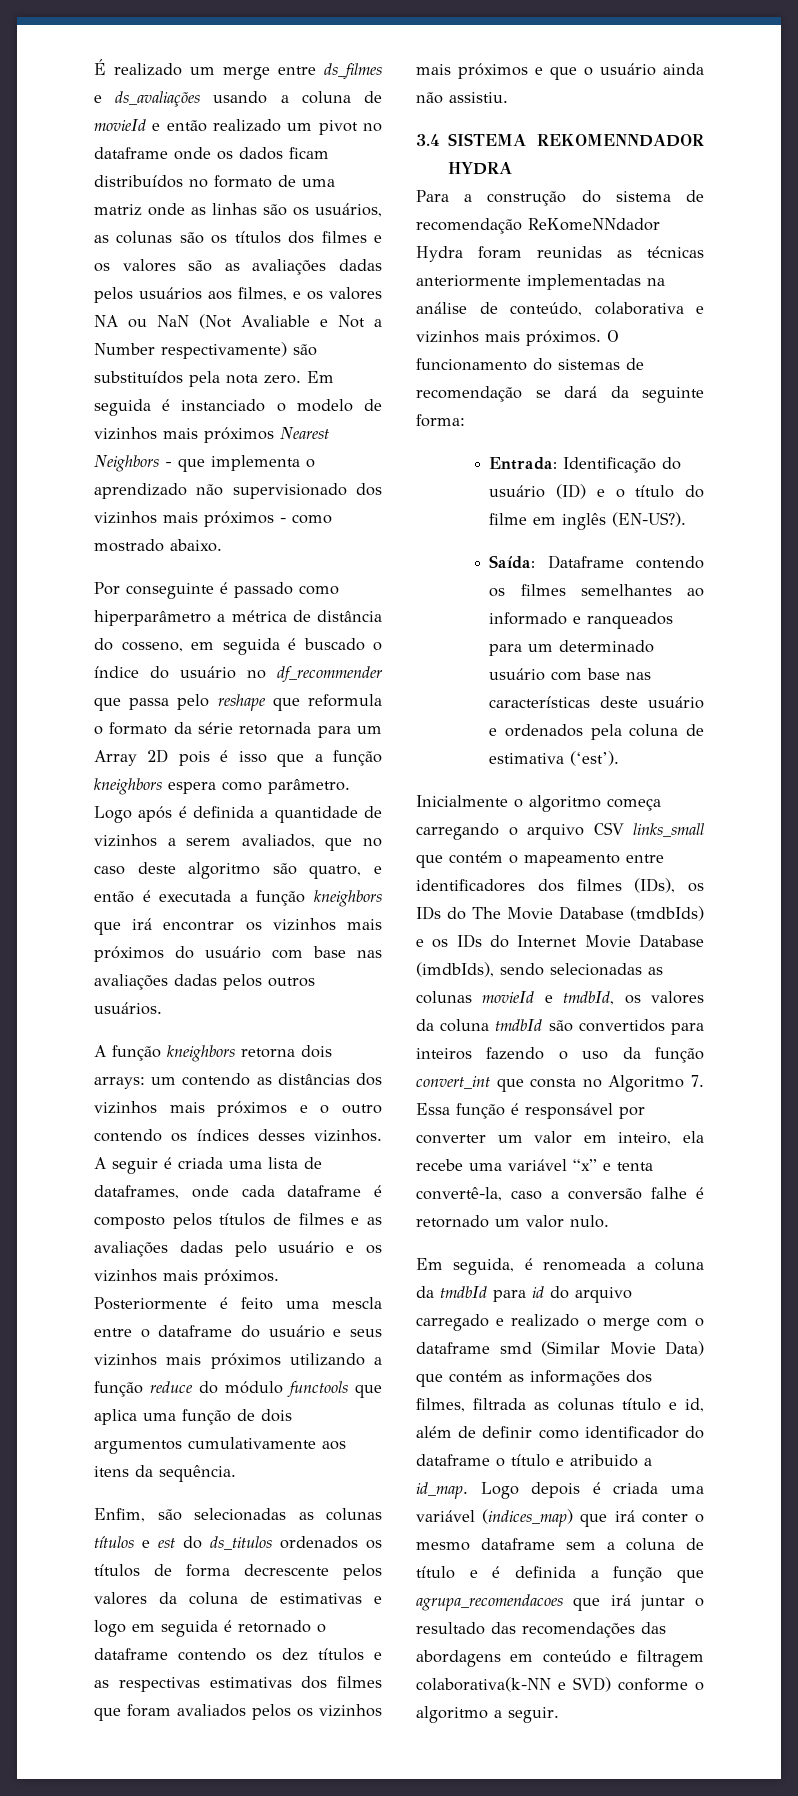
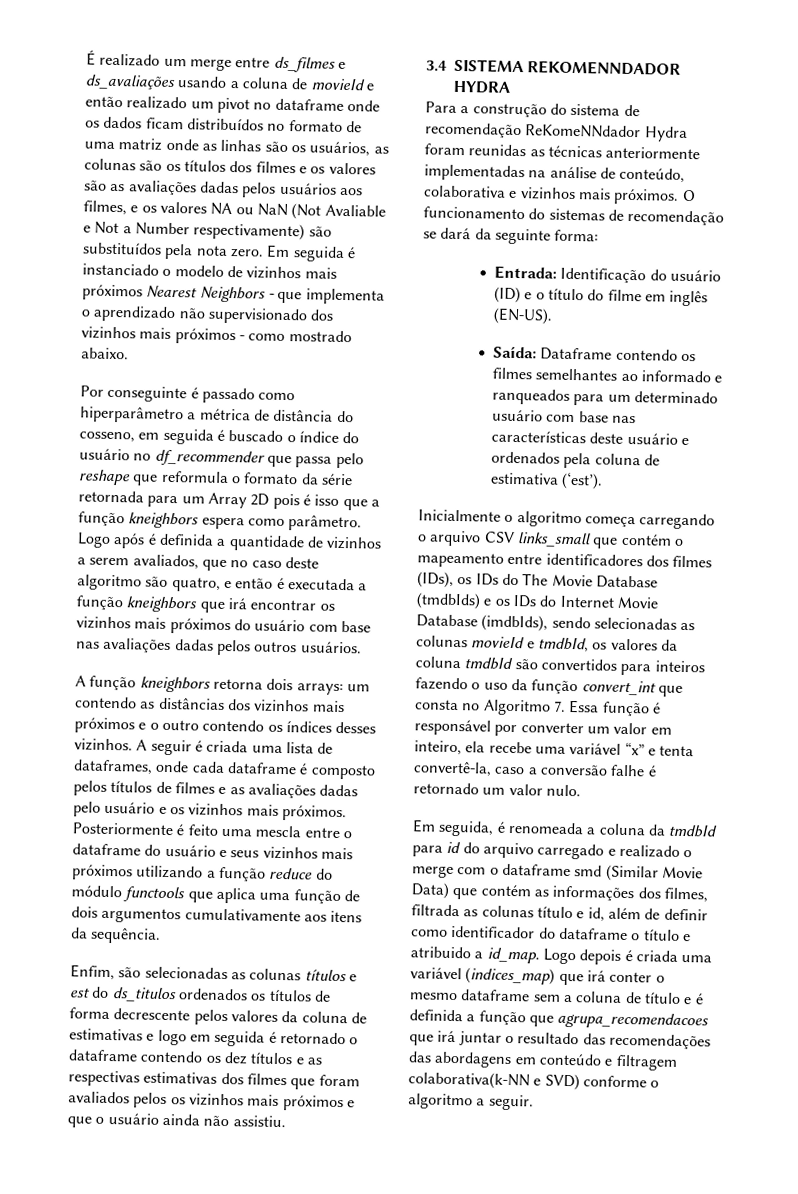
- Entrada: Identificação do usuário (ID) e o título do filme em inglês (EN-US?).
+ Entrada: Identificação do usuário (ID) e o título do filme em inglês (EN-US).

